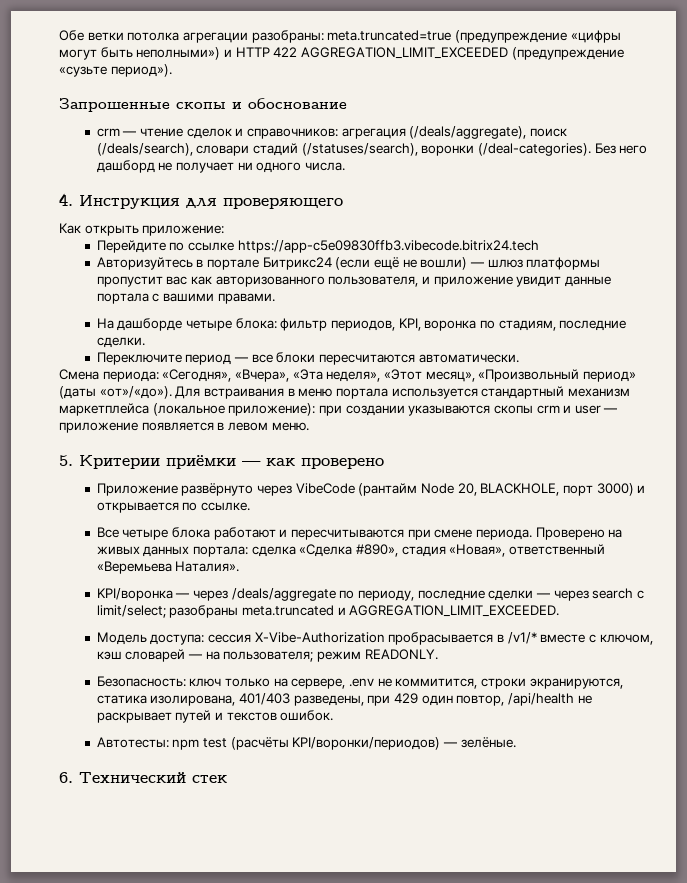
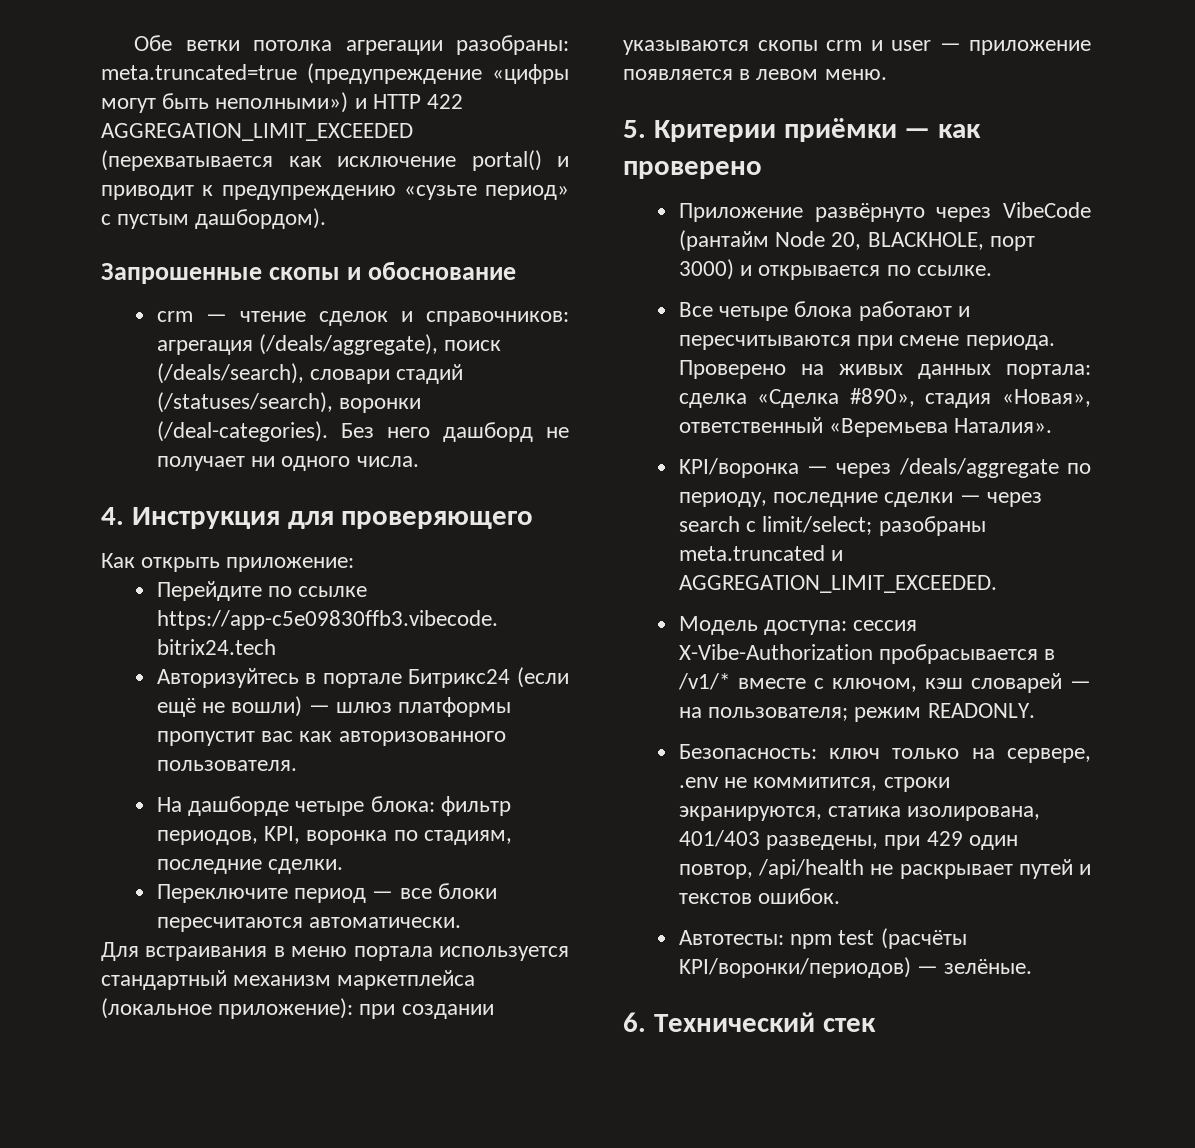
- Обе ветки потолка агрегации разобраны: meta.truncated=true (предупреждение «цифры могут быть неполными») и HTTP 422 AGGREGATION_LIMIT_EXCEEDED (предупреждение «сузьте период»).
+ Обе ветки потолка агрегации разобраны: meta.truncated=true (предупреждение «цифры могут быть неполными») и HTTP 422 AGGREGATION_LIMIT_EXCEEDED (перехватывается как исключение portal() и приводит к предупреждению «сузьте период» с пустым дашбордом).
- Авторизуйтесь в портале Битрикс24 (если ещё не вошли) — шлюз платформы пропустит вас как авторизованного пользователя, и приложение увидит данные портала с вашими правами.
+ Авторизуйтесь в портале Битрикс24 (если ещё не вошли) — шлюз платформы пропустит вас как авторизованного пользователя.
- Смена периода: «Сегодня», «Вчера», «Эта неделя», «Этот месяц», «Произвольный период» (даты «от»/«до»).

